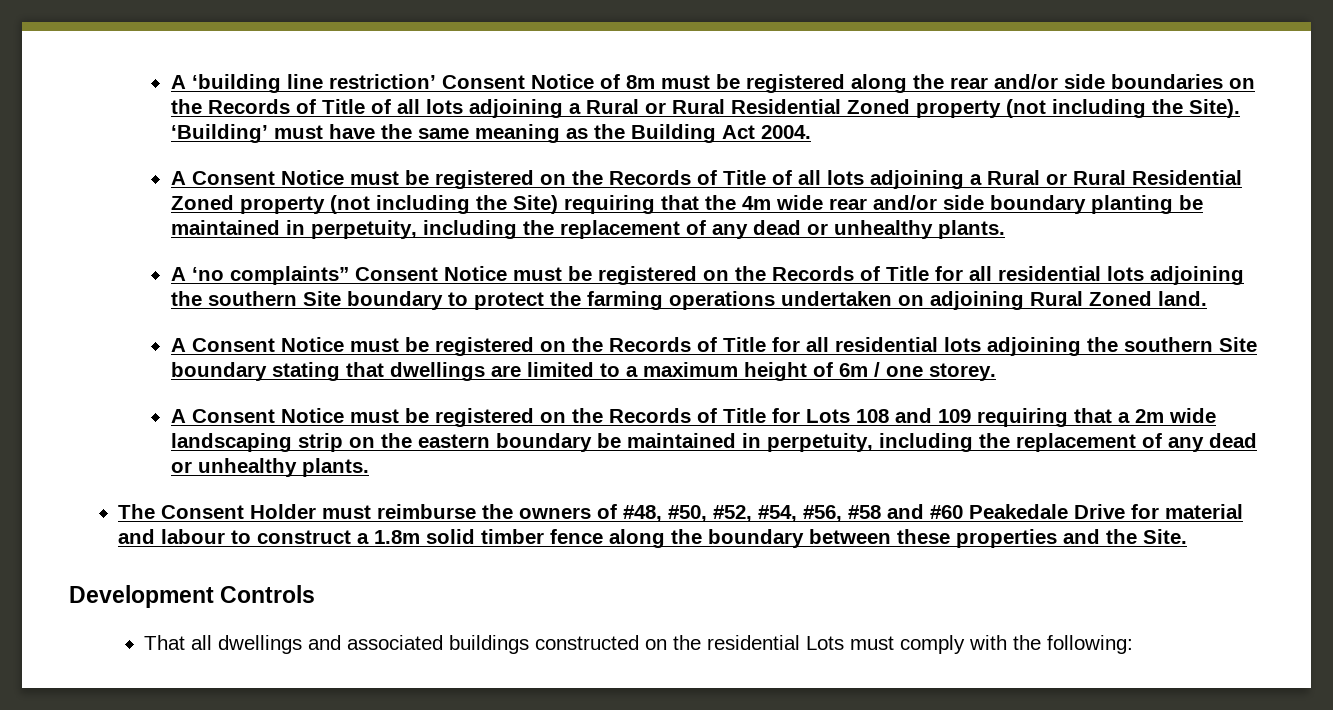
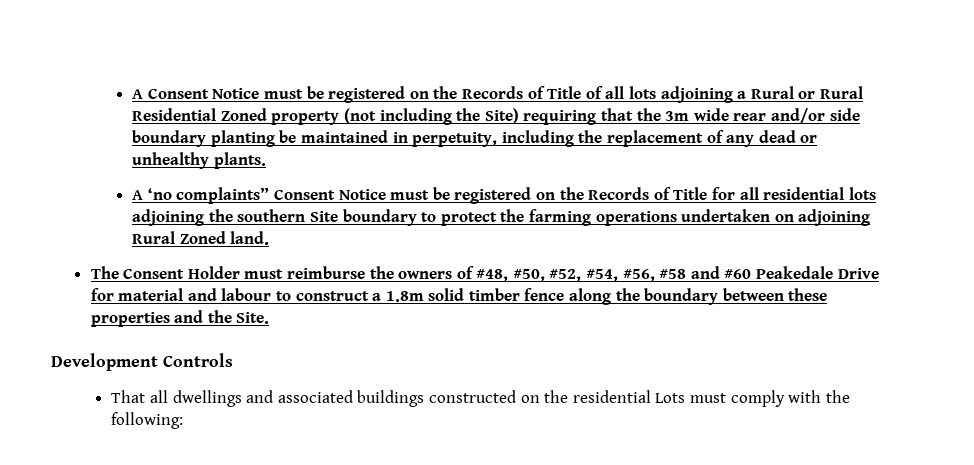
- A ‘building line restriction’ Consent Notice of 8m must be registered along the rear and/or side boundaries on the Records of Title of all lots adjoining a Rural or Rural Residential Zoned property (not including the Site). ‘Building’ must have the same meaning as the Building Act 2004.
- A Consent Notice must be registered on the Records of Title of all lots adjoining a Rural or Rural Residential Zoned property (not including the Site) requiring that the 4m wide rear and/or side boundary planting be maintained in perpetuity, including the replacement of any dead or unhealthy plants.
+ A Consent Notice must be registered on the Records of Title of all lots adjoining a Rural or Rural Residential Zoned property (not including the Site) requiring that the 3m wide rear and/or side boundary planting be maintained in perpetuity, including the replacement of any dead or unhealthy plants.
- A Consent Notice must be registered on the Records of Title for all residential lots adjoining the southern Site boundary stating that dwellings are limited to a maximum height of 6m / one storey.
- A Consent Notice must be registered on the Records of Title for Lots 108 and 109 requiring that a 2m wide landscaping strip on the eastern boundary be maintained in perpetuity, including the replacement of any dead or unhealthy plants.

